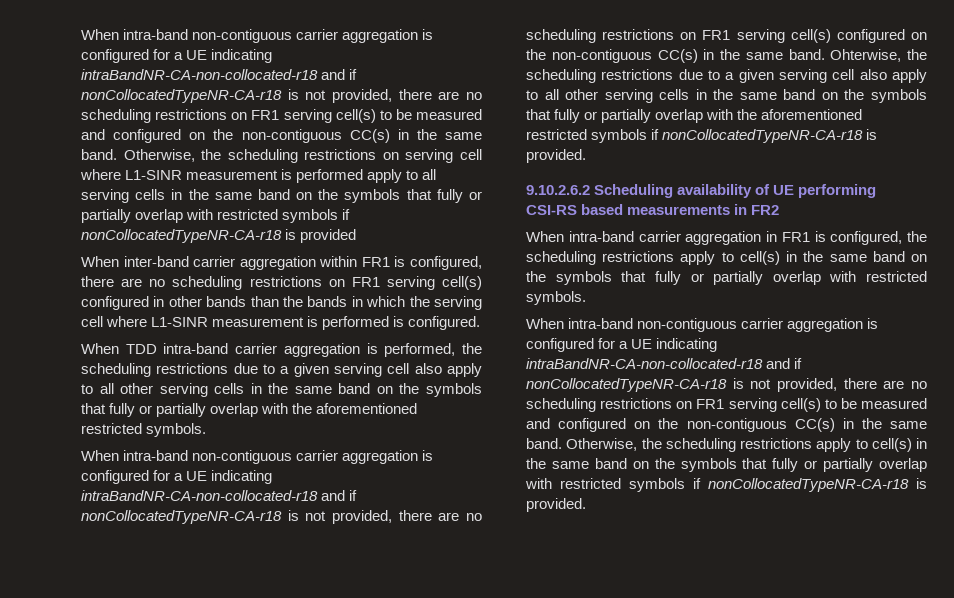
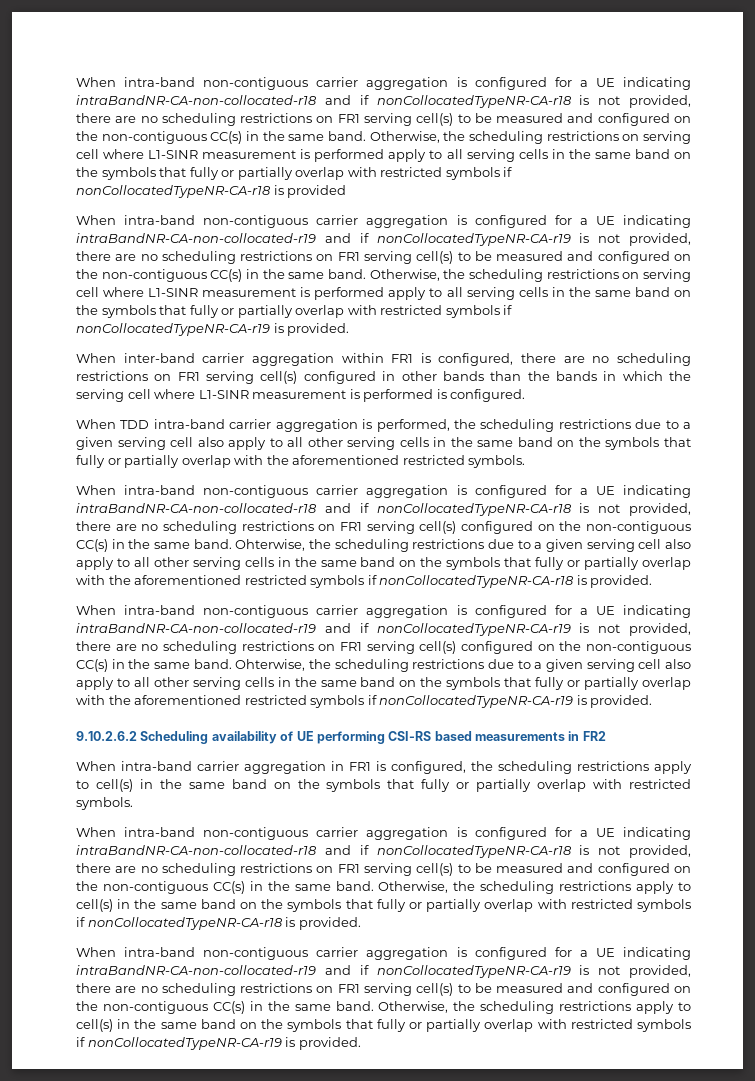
+ When intra-band non-contiguous carrier aggregation is configured for a UE indicating intraBandNR-CA-non-collocated-r19 and if nonCollocatedTypeNR-CA-r19 is not provided, there are no scheduling restrictions on FR1 serving cell(s) to be measured and configured on the non-contiguous CC(s) in the same band. Otherwise, the scheduling restrictions on serving cell where L1-SINR measurement is performed apply to all serving cells in the same band on the symbols that fully or partially overlap with restricted symbols if nonCollocatedTypeNR-CA-r19 is provided.
+ When intra-band non-contiguous carrier aggregation is configured for a UE indicating intraBandNR-CA-non-collocated-r19 and if nonCollocatedTypeNR-CA-r19 is not provided, there are no scheduling restrictions on FR1 serving cell(s) configured on the non-contiguous CC(s) in the same band. Ohterwise, the scheduling restrictions due to a given serving cell also apply to all other serving cells in the same band on the symbols that fully or partially overlap with the aforementioned restricted symbols if nonCollocatedTypeNR-CA-r19 is provided.
+ When intra-band non-contiguous carrier aggregation is configured for a UE indicating intraBandNR-CA-non-collocated-r19 and if nonCollocatedTypeNR-CA-r19 is not provided, there are no scheduling restrictions on FR1 serving cell(s) to be measured and configured on the non-contiguous CC(s) in the same band. Otherwise, the scheduling restrictions apply to cell(s) in the same band on the symbols that fully or partially overlap with restricted symbols if nonCollocatedTypeNR-CA-r19 is provided.

